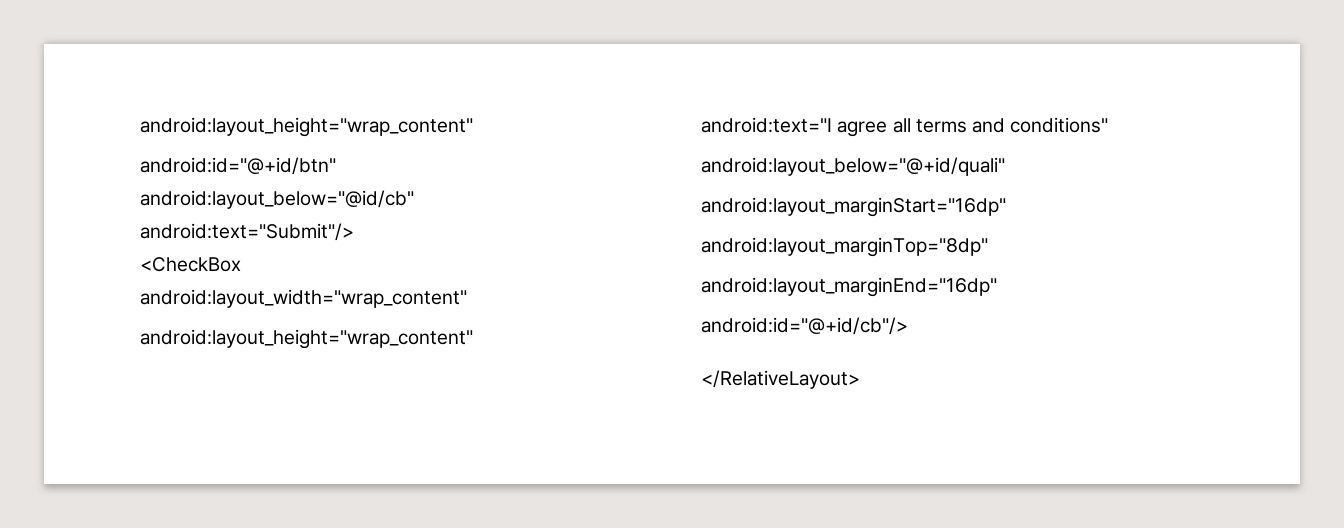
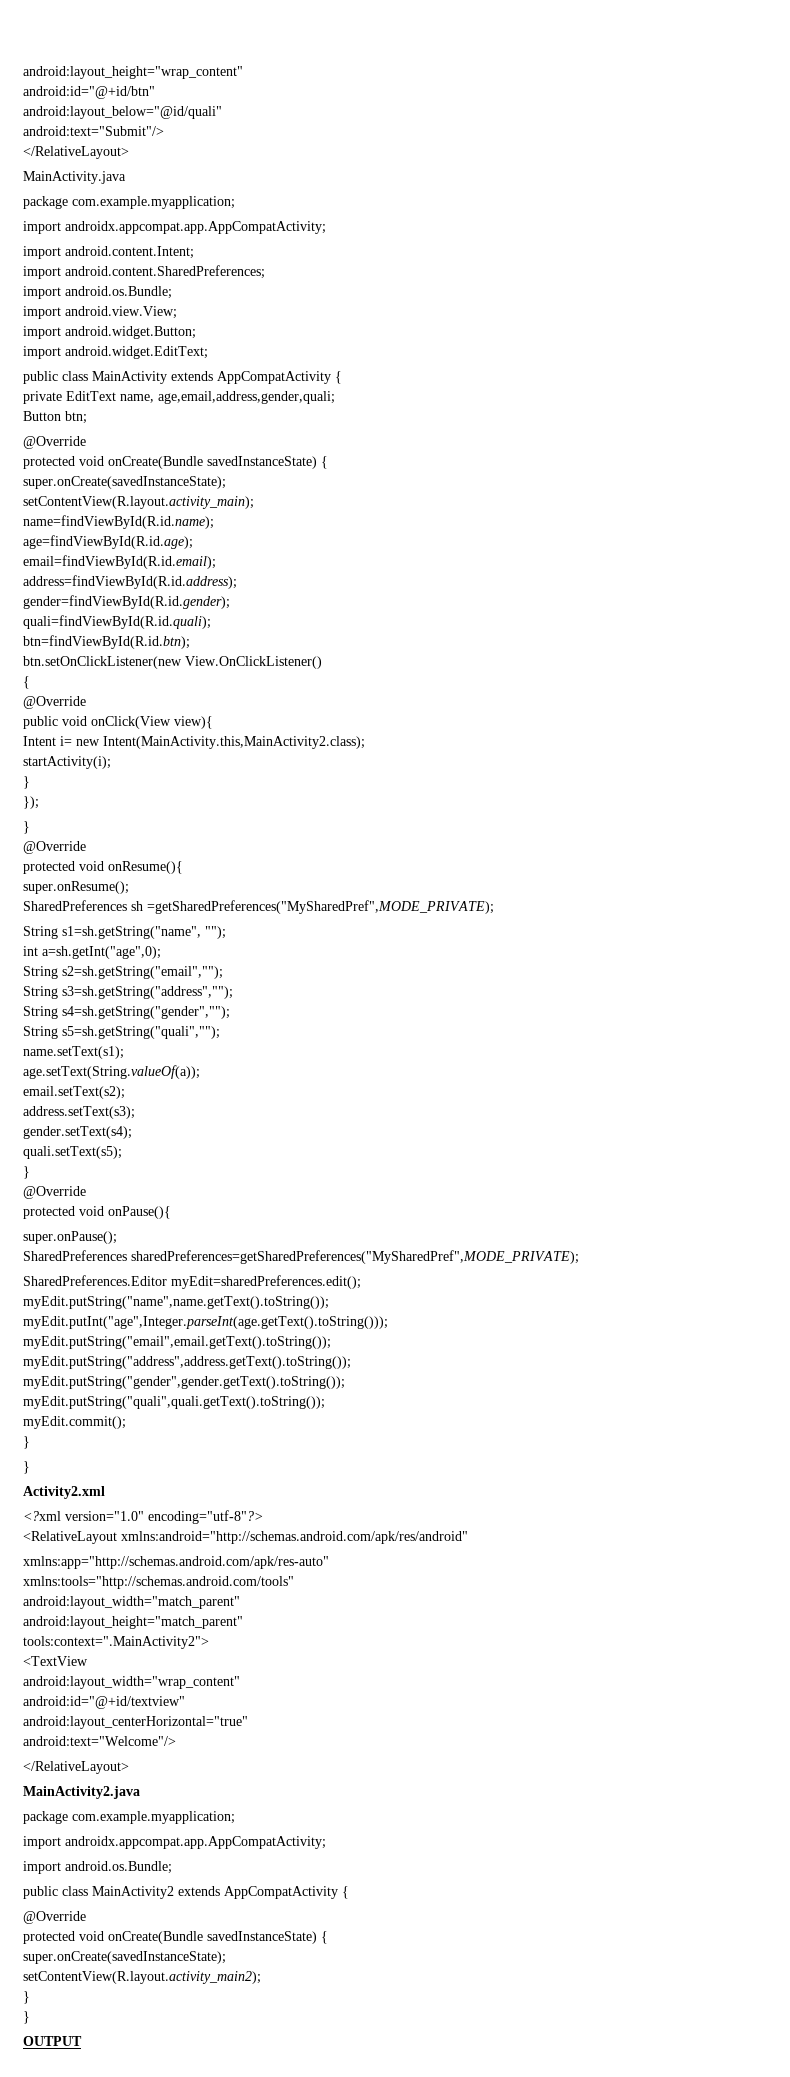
- android:layout_below="@id/cb"
+ android:layout_below="@id/quali"
  android:text="Submit"/>
- <CheckBox
+ </RelativeLayout>
+ MainActivity.java
+ package com.example.myapplication;
+ import androidx.appcompat.app.AppCompatActivity;
+ import android.content.Intent;
+ import android.content.SharedPreferences;
+ import android.os.Bundle;
+ import android.view.View;
+ import android.widget.Button;
+ import android.widget.EditText;
+ public class MainActivity extends AppCompatActivity {
+ private EditText name, age,email,address,gender,quali;
+ Button btn;
+ @Override
+ protected void onCreate(Bundle savedInstanceState) {
+ super.onCreate(savedInstanceState);
+ setContentView(R.layout.activity_main);
+ name=findViewById(R.id.name);
+ age=findViewById(R.id.age);
+ email=findViewById(R.id.email);
+ address=findViewById(R.id.address);
+ gender=findViewById(R.id.gender);
+ quali=findViewById(R.id.quali);
+ btn=findViewById(R.id.btn);
+ btn.setOnClickListener(new View.OnClickListener()
+ {
+ @Override
+ public void onClick(View view){
+ Intent i= new Intent(MainActivity.this,MainActivity2.class);
+ startActivity(i);
+ }
+ });
+ }
+ @Override
+ protected void onResume(){
+ super.onResume();
+ SharedPreferences sh =getSharedPreferences("MySharedPref",MODE_PRIVATE);
+ String s1=sh.getString("name", "");
+ int a=sh.getInt("age",0);
+ String s2=sh.getString("email","");
+ String s3=sh.getString("address","");
+ String s4=sh.getString("gender","");
+ String s5=sh.getString("quali","");
+ name.setText(s1);
+ age.setText(String.valueOf(a));
+ email.setText(s2);
+ address.setText(s3);
+ gender.setText(s4);
+ quali.setText(s5);
+ }
+ @Override
+ protected void onPause(){
+ super.onPause();
+ SharedPreferences sharedPreferences=getSharedPreferences("MySharedPref",MODE_PRIVATE);
+ SharedPreferences.Editor myEdit=sharedPreferences.edit();
+ myEdit.putString("name",name.getText().toString());
+ myEdit.putInt("age",Integer.parseInt(age.getText().toString()));
+ myEdit.putString("email",email.getText().toString());
+ myEdit.putString("address",address.getText().toString());
+ myEdit.putString("gender",gender.getText().toString());
+ myEdit.putString("quali",quali.getText().toString());
+ myEdit.commit();
+ }
+ }
+ Activity2.xml
+ <?xml version="1.0" encoding="utf-8"?>
+ <RelativeLayout xmlns:android="http://schemas.android.com/apk/res/android"
+ xmlns:app="http://schemas.android.com/apk/res-auto"
+ xmlns:tools="http://schemas.android.com/tools"
+ android:layout_width="match_parent"
+ android:layout_height="match_parent"
+ tools:context=".MainActivity2">
+ <TextView
  android:layout_width="wrap_content"
- android:layout_height="wrap_content"
- android:text="I agree all terms and conditions"
- android:layout_below="@+id/quali"
- android:layout_marginStart="16dp"
- android:layout_marginTop="8dp"
- android:layout_marginEnd="16dp"
- android:id="@+id/cb"/>
+ android:id="@+id/textview"
+ android:layout_centerHorizontal="true"
+ android:text="Welcome"/>
  </RelativeLayout>
+ MainActivity2.java
+ package com.example.myapplication;
+ import androidx.appcompat.app.AppCompatActivity;
+ import android.os.Bundle;
+ public class MainActivity2 extends AppCompatActivity {
+ @Override
+ protected void onCreate(Bundle savedInstanceState) {
+ super.onCreate(savedInstanceState);
+ setContentView(R.layout.activity_main2);
+ }
+ }
+ OUTPUT

